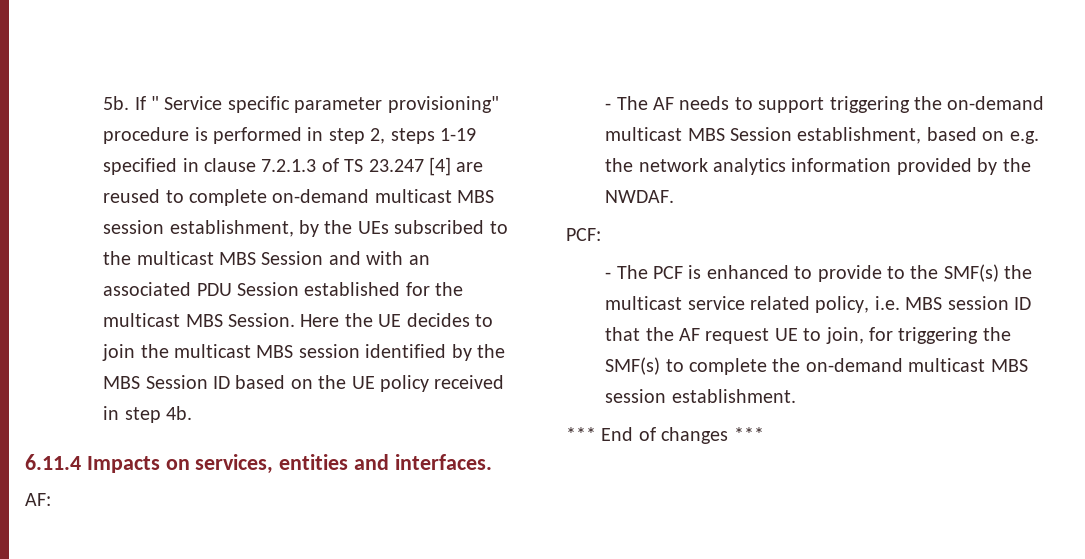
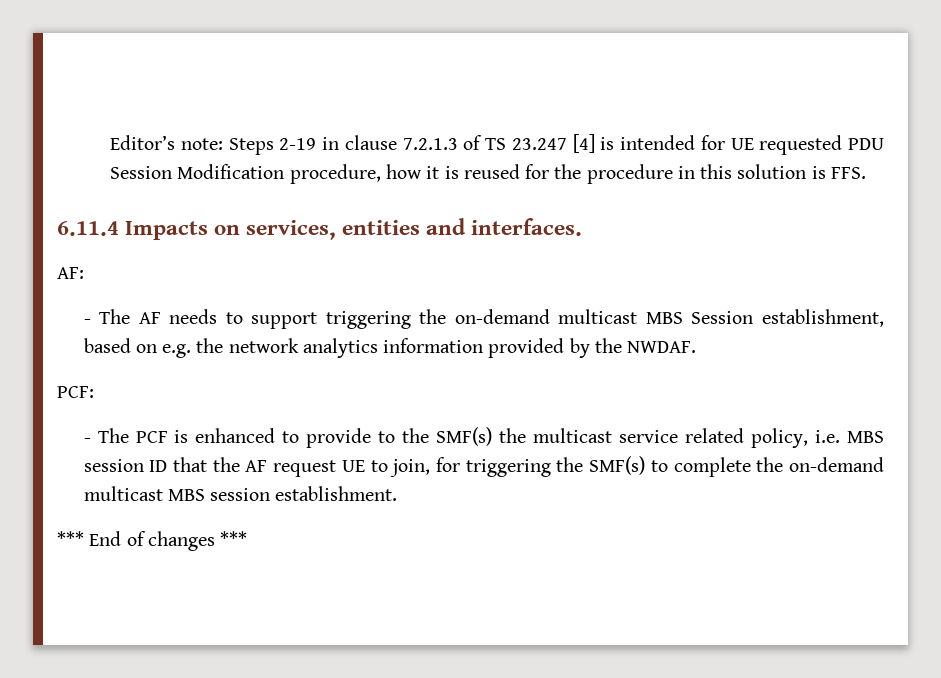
- 5b. If " Service specific parameter provisioning" procedure is performed in step 2, steps 1-19 specified in clause 7.2.1.3 of TS 23.247 [4] are reused to complete on-demand multicast MBS session establishment, by the UEs subscribed to the multicast MBS Session and with an associated PDU Session established for the multicast MBS Session. Here the UE decides to join the multicast MBS session identified by the MBS Session ID based on the UE policy received in step 4b.
+ Editor’s note: Steps 2-19 in clause 7.2.1.3 of TS 23.247 [4] is intended for UE requested PDU Session Modification procedure, how it is reused for the procedure in this solution is FFS.

